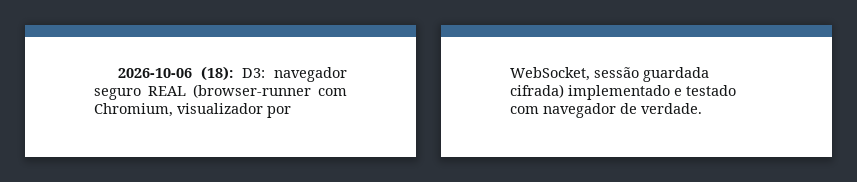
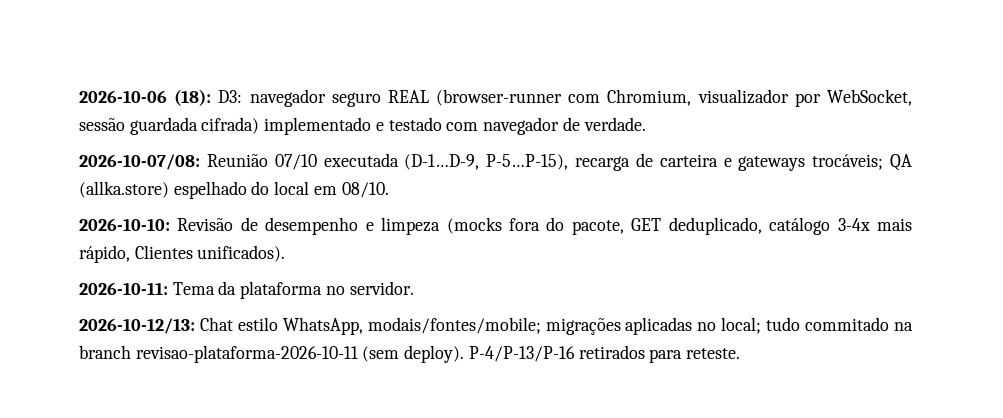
+ 2026-10-07/08: Reunião 07/10 executada (D-1…D-9, P-5…P-15), recarga de carteira e gateways trocáveis; QA (allka.store) espelhado do local em 08/10.
+ 2026-10-10: Revisão de desempenho e limpeza (mocks fora do pacote, GET deduplicado, catálogo 3-4x mais rápido, Clientes unificados).
+ 2026-10-11: Tema da plataforma no servidor.
+ 2026-10-12/13: Chat estilo WhatsApp, modais/fontes/mobile; migrações aplicadas no local; tudo commitado na branch revisao-plataforma-2026-10-11 (sem deploy). P-4/P-13/P-16 retirados para reteste.

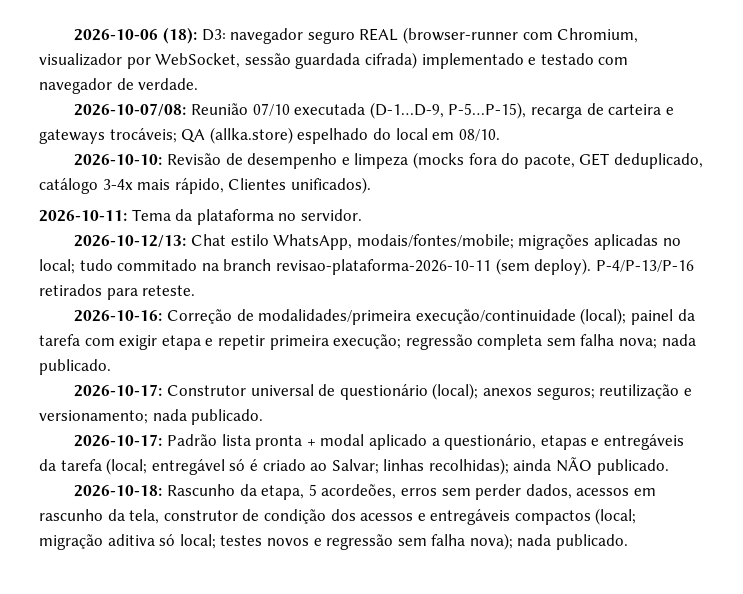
+ 2026-10-16: Correção de modalidades/primeira execução/continuidade (local); painel da tarefa com exigir etapa e repetir primeira execução; regressão completa sem falha nova; nada publicado.
+ 2026-10-17: Construtor universal de questionário (local); anexos seguros; reutilização e versionamento; nada publicado.
+ 2026-10-17: Padrão lista pronta + modal aplicado a questionário, etapas e entregáveis da tarefa (local; entregável só é criado ao Salvar; linhas recolhidas); ainda NÃO publicado.
+ 2026-10-18: Rascunho da etapa, 5 acordeões, erros sem perder dados, acessos em rascunho da tela, construtor de condição dos acessos e entregáveis compactos (local; migração aditiva só local; testes novos e regressão sem falha nova); nada publicado.

